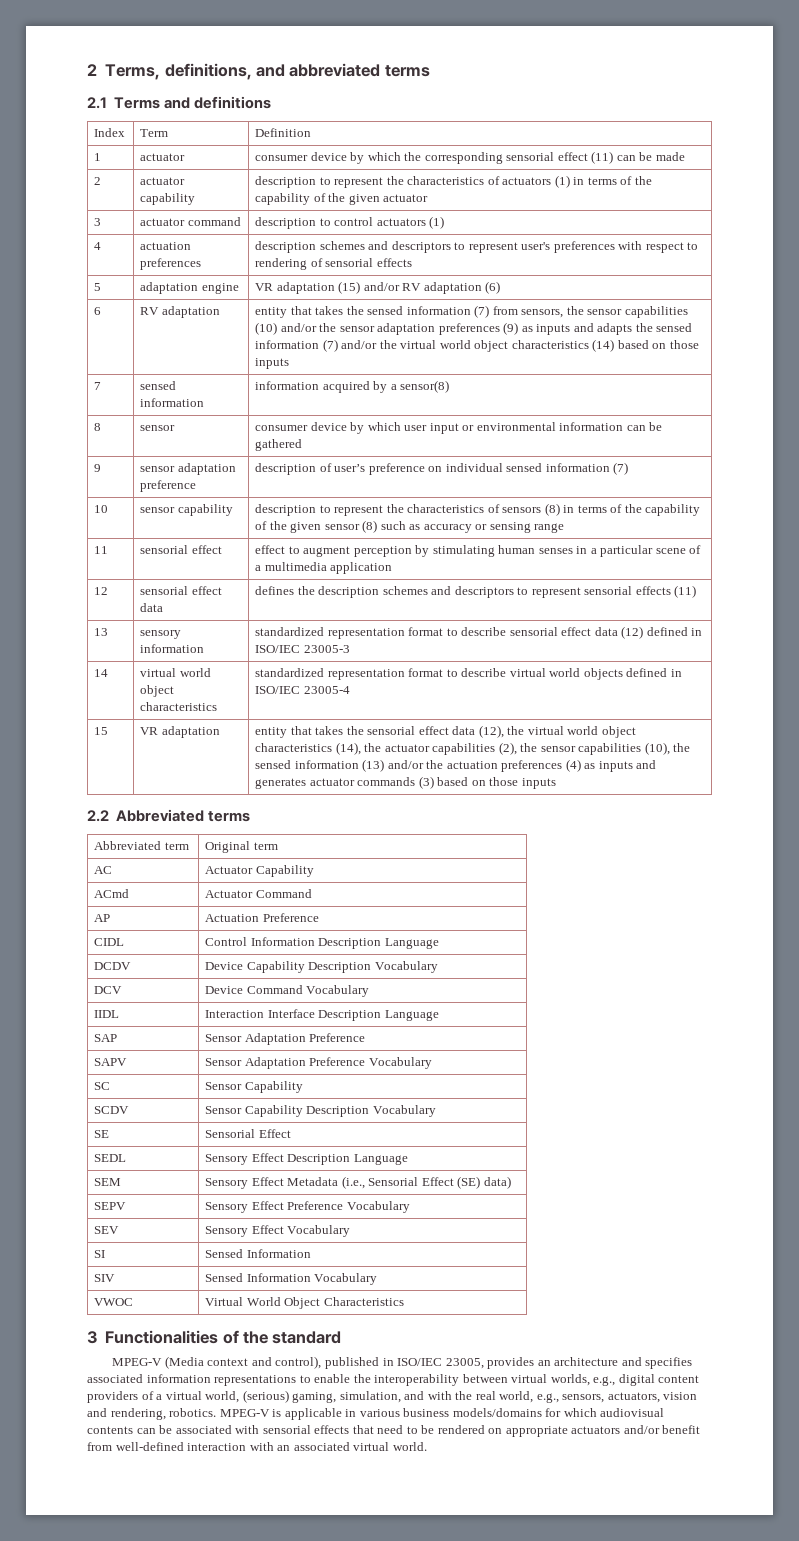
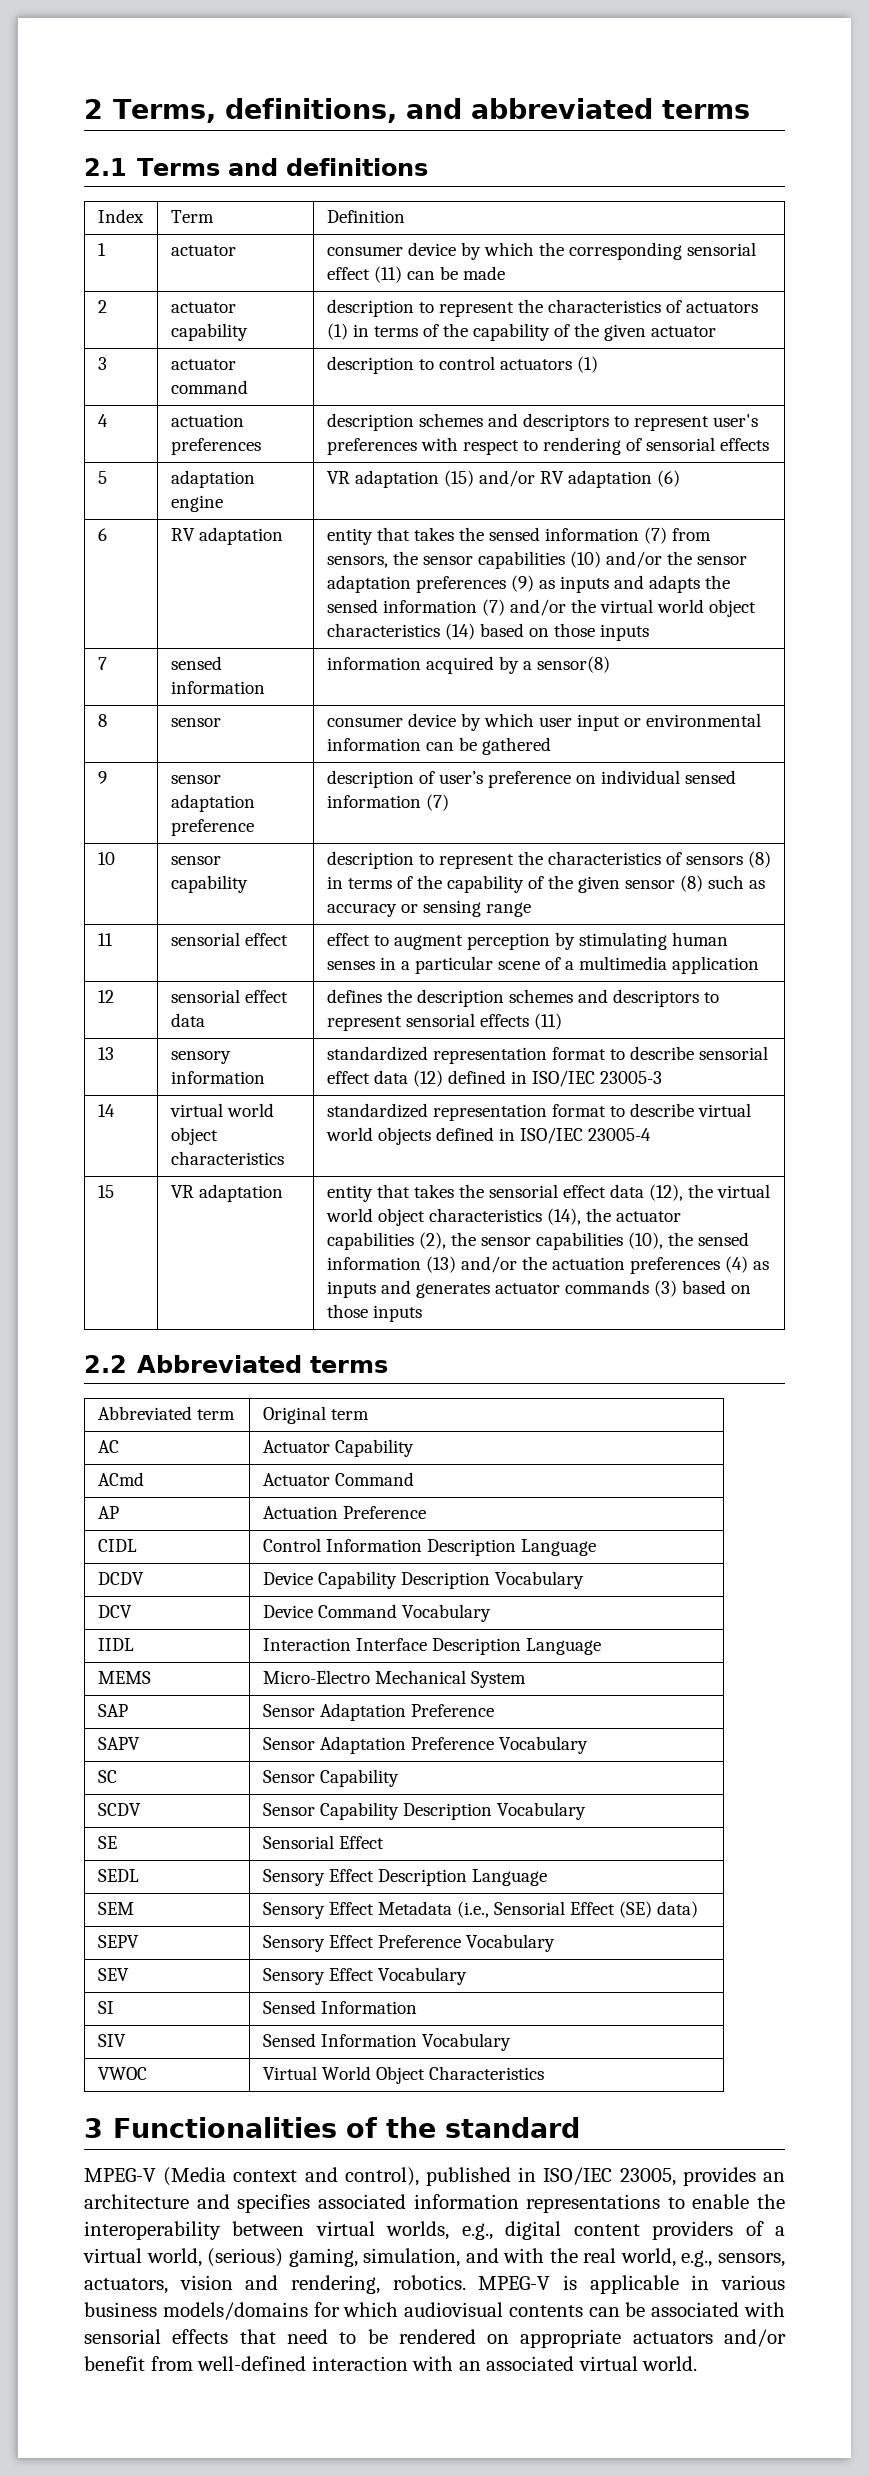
+ MEMS | Micro-Electro Mechanical System

